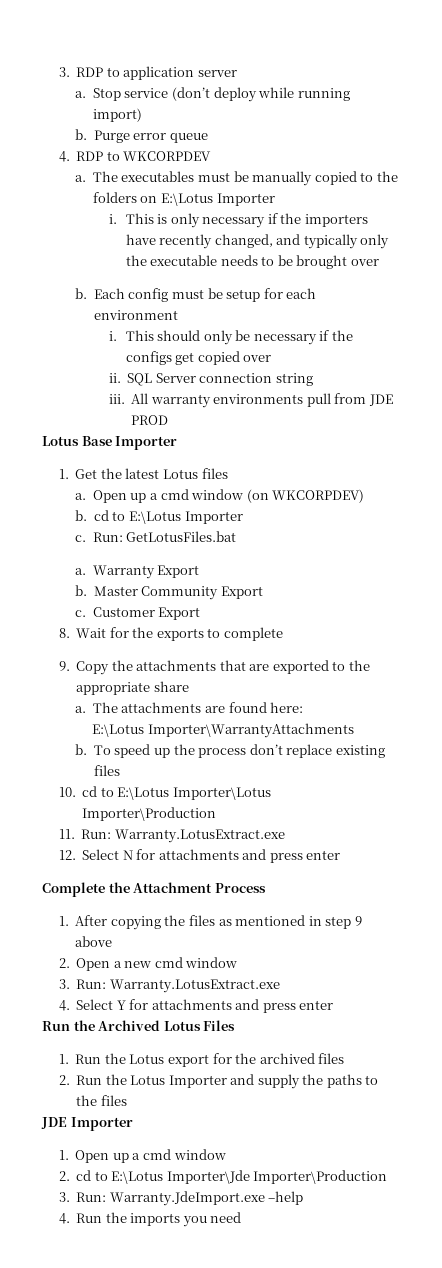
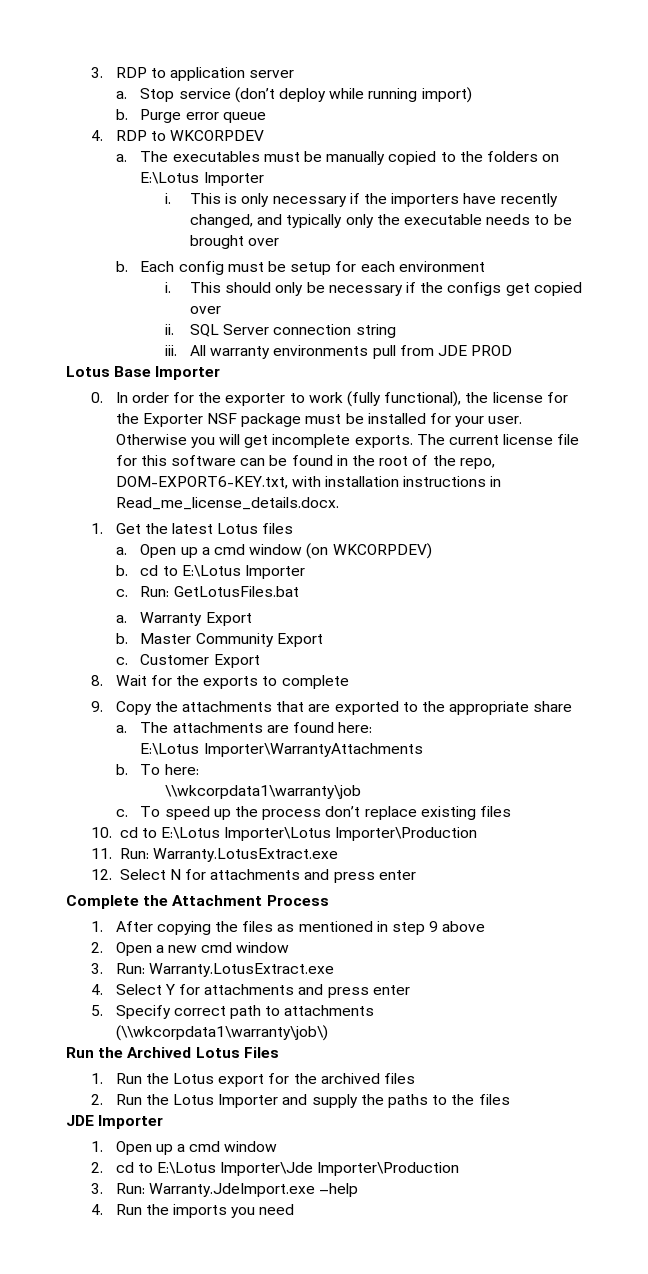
+ 0. In order for the exporter to work (fully functional), the license for the Exporter NSF package must be installed for your user. Otherwise you will get incomplete exports. The current license file for this software can be found in the root of the repo, DOM-EXPORT6-KEY.txt, with installation instructions in Read_me_license_details.docx.
- To speed up the process don’t replace existing files
+ To here:
+ \\wkcorpdata1\warranty\job
+ c. To speed up the process don’t replace existing files
+ 5. Specify correct path to attachments (\\wkcorpdata1\warranty\job\)

